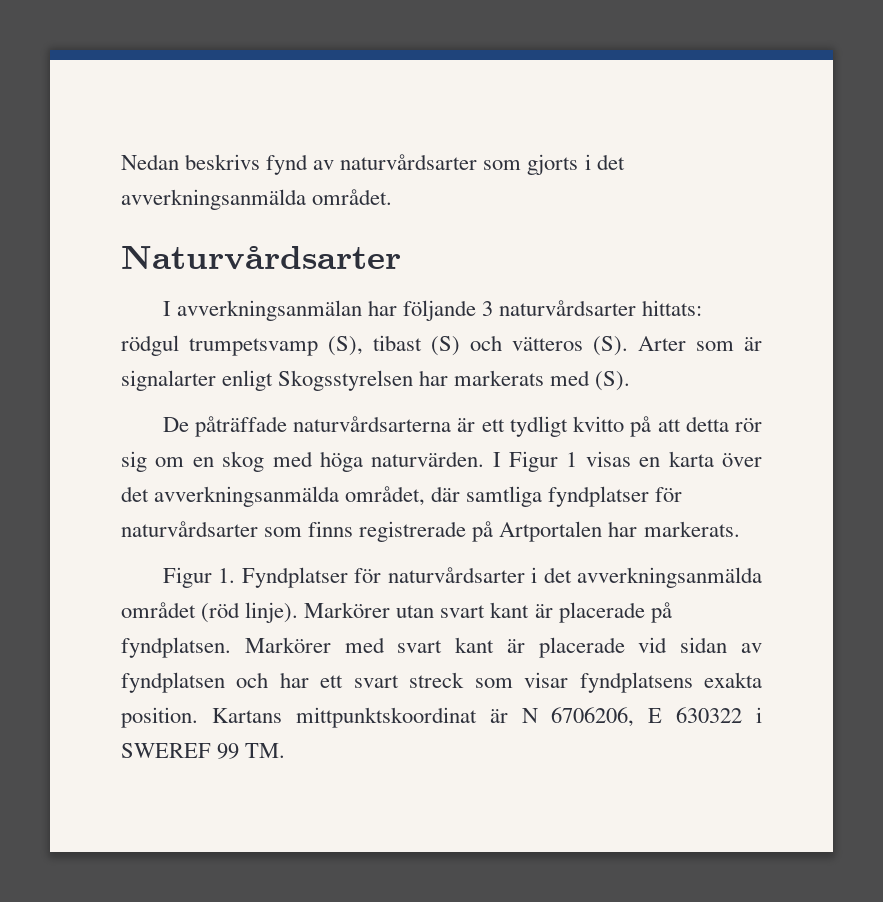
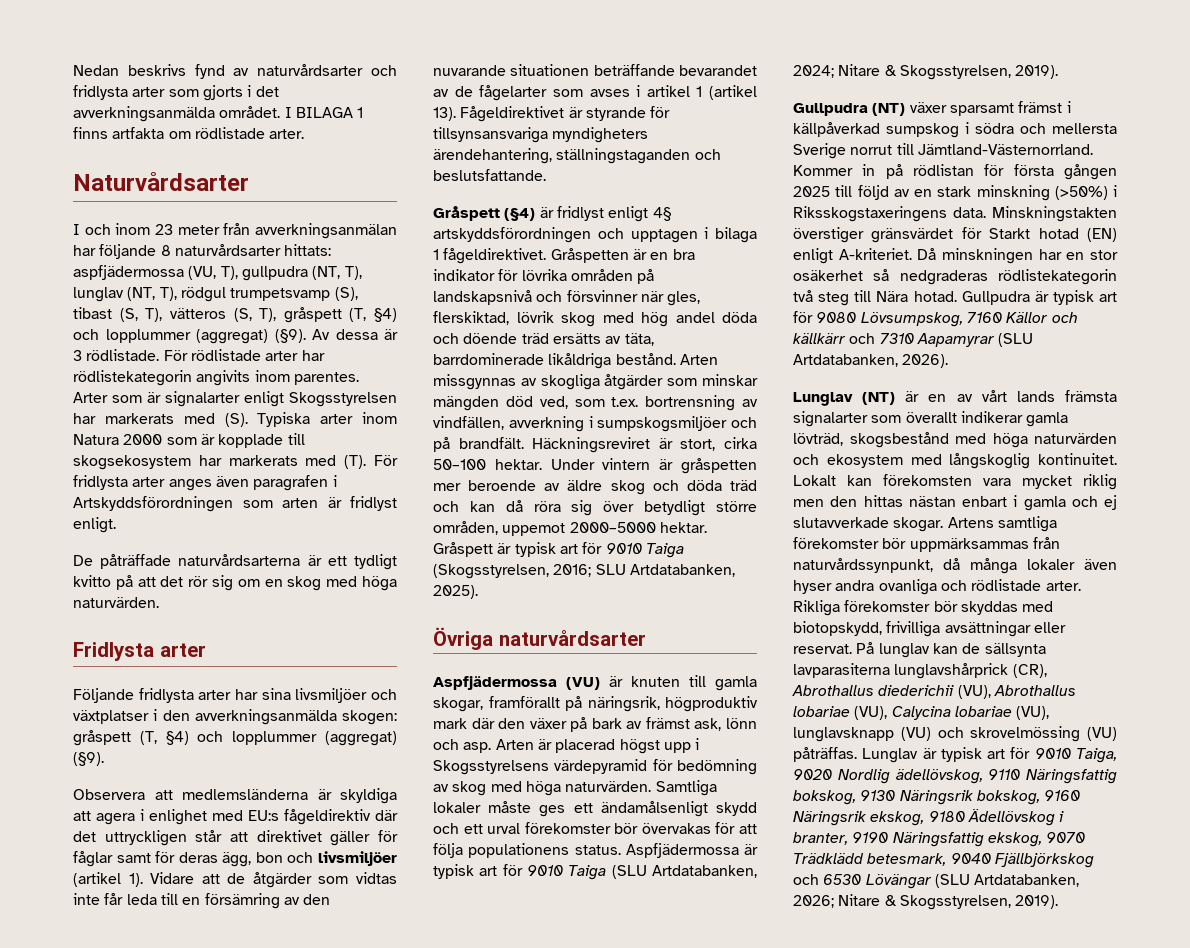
- Nedan beskrivs fynd av naturvårdsarter som gjorts i det avverkningsanmälda området.
+ Nedan beskrivs fynd av naturvårdsarter och fridlysta arter som gjorts i det avverkningsanmälda området. I BILAGA 1 finns artfakta om rödlistade arter.
  Naturvårdsarter
- I avverkningsanmälan har följande 3 naturvårdsarter hittats: rödgul trumpetsvamp (S), tibast (S) och vätteros (S). Arter som är signalarter enligt Skogsstyrelsen har markerats med (S).
+ I och inom 23 meter från avverkningsanmälan har följande 8 naturvårdsarter hittats: aspfjädermossa (VU, T), gullpudra (NT, T), lunglav (NT, T), rödgul trumpetsvamp (S), tibast (S, T), vätteros (S, T), gråspett (T, §4) och lopplummer (aggregat) (§9). Av dessa är 3 rödlistade. För rödlistade arter har rödlistekategorin angivits inom parentes. Arter som är signalarter enligt Skogsstyrelsen har markerats med (S). Typiska arter inom Natura 2000 som är kopplade till skogsekosystem har markerats med (T). För fridlysta arter anges även paragrafen i Artskyddsförordningen som arten är fridlyst enligt.
- De påträffade naturvårdsarterna är ett tydligt kvitto på att detta rör sig om en skog med höga naturvärden. I Figur 1 visas en karta över det avverkningsanmälda området, där samtliga fyndplatser för naturvårdsarter som finns registrerade på Artportalen har markerats.
- Figur 1. Fyndplatser för naturvårdsarter i det avverkningsanmälda området (röd linje). Markörer utan svart kant är placerade på fyndplatsen. Markörer med svart kant är placerade vid sidan av fyndplatsen och har ett svart streck som visar fyndplatsens exakta position. Kartans mittpunktskoordinat är N 6706206, E 630322 i SWEREF 99 TM.
+ De påträffade naturvårdsarterna är ett tydligt kvitto på att det rör sig om en skog med höga naturvärden.
+ Fridlysta arter
+ Följande fridlysta arter har sina livsmiljöer och växtplatser i den avverkningsanmälda skogen: gråspett (T, §4) och lopplummer (aggregat) (§9).
+ Observera att medlemsländerna är skyldiga att agera i enlighet med EU:s fågeldirektiv där det uttryckligen står att direktivet gäller för fåglar samt för deras ägg, bon och livsmiljöer (artikel 1). Vidare att de åtgärder som vidtas inte får leda till en försämring av den nuvarande situationen beträffande bevarandet av de fågelarter som avses i artikel 1 (artikel 13). Fågeldirektivet är styrande för tillsynsansvariga myndigheters ärendehantering, ställningstaganden och beslutsfattande.
+ Gråspett (§4) är fridlyst enligt 4§ artskyddsförordningen och upptagen i bilaga 1 fågeldirektivet. Gråspetten är en bra indikator för lövrika områden på landskapsnivå och försvinner när gles, flerskiktad, lövrik skog med hög andel döda och döende träd ersätts av täta, barrdominerade likåldriga bestånd. Arten missgynnas av skogliga åtgärder som minskar mängden död ved, som t.ex. bortrensning av vindfällen, avverkning i sumpskogsmiljöer och på brandfält. Häckningsreviret är stort, cirka 50–100 hektar. Under vintern är gråspetten mer beroende av äldre skog och döda träd och kan då röra sig över betydligt större områden, uppemot 2000–5000 hektar. Gråspett är typisk art för 9010 Taiga (Skogsstyrelsen, 2016; SLU Artdatabanken, 2025).
+ Övriga naturvårdsarter
+ Aspfjädermossa (VU) är knuten till gamla skogar, framförallt på näringsrik, högproduktiv mark där den växer på bark av främst ask, lönn och asp. Arten är placerad högst upp i Skogsstyrelsens värdepyramid för bedömning av skog med höga naturvärden. Samtliga lokaler måste ges ett ändamålsenligt skydd och ett urval förekomster bör övervakas för att följa populationens status. Aspfjädermossa är typisk art för 9010 Taiga (SLU Artdatabanken, 2024; Nitare & Skogsstyrelsen, 2019).
+ Gullpudra (NT) växer sparsamt främst i källpåverkad sumpskog i södra och mellersta Sverige norrut till Jämtland-Västernorrland. Kommer in på rödlistan för första gången 2025 till följd av en stark minskning (>50%) i Riksskogstaxeringens data. Minskningstakten överstiger gränsvärdet för Starkt hotad (EN) enligt A-kriteriet. Då minskningen har en stor osäkerhet så nedgraderas rödlistekategorin två steg till Nära hotad. Gullpudra är typisk art för 9080 Lövsumpskog, 7160 Källor och källkärr och 7310 Aapamyrar (SLU Artdatabanken, 2026).
+ Lunglav (NT) är en av vårt lands främsta signalarter som överallt indikerar gamla lövträd, skogsbestånd med höga naturvärden och ekosystem med långskoglig kontinuitet. Lokalt kan förekomsten vara mycket riklig men den hittas nästan enbart i gamla och ej slutavverkade skogar. Artens samtliga förekomster bör uppmärksammas från naturvårdssynpunkt, då många lokaler även hyser andra ovanliga och rödlistade arter. Rikliga förekomster bör skyddas med biotopskydd, frivilliga avsättningar eller reservat. På lunglav kan de sällsynta lavparasiterna lunglavshårprick (CR), Abrothallus diederichii (VU), Abrothallus lobariae (VU), Calycina lobariae (VU), lunglavsknapp (VU) och skrovelmössing (VU) påträffas. Lunglav är typisk art för 9010 Taiga, 9020 Nordlig ädellövskog, 9110 Näringsfattig bokskog, 9130 Näringsrik bokskog, 9160 Näringsrik ekskog, 9180 Ädellövskog i branter, 9190 Näringsfattig ekskog, 9070 Trädklädd betesmark, 9040 Fjällbjörkskog och 6530 Lövängar (SLU Artdatabanken, 2026; Nitare & Skogsstyrelsen, 2019).

